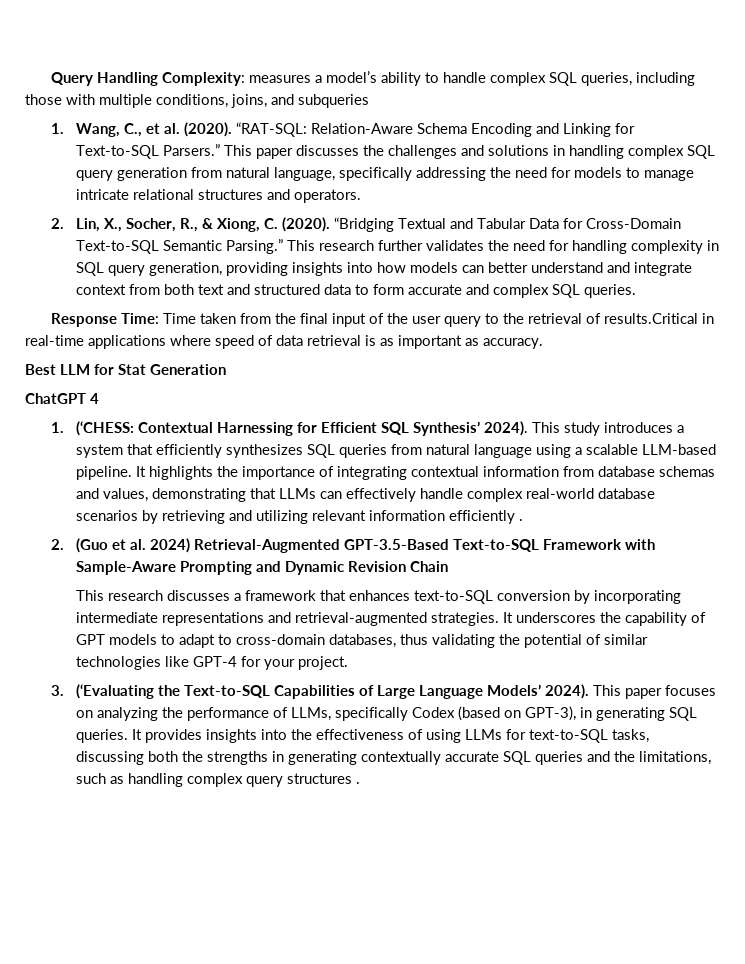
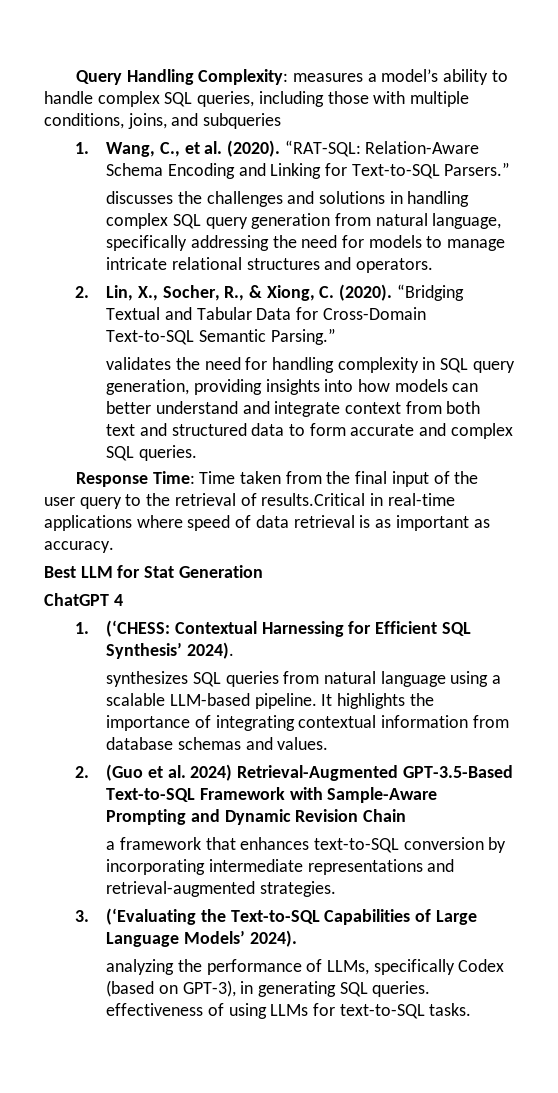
- “RAT-SQL: Relation-Aware Schema Encoding and Linking for Text-to-SQL Parsers.” This paper discusses the challenges and solutions in handling complex SQL query generation from natural language, specifically addressing the need for models to manage intricate relational structures and operators.
+ “RAT-SQL: Relation-Aware Schema Encoding and Linking for Text-to-SQL Parsers.”
+ discusses the challenges and solutions in handling complex SQL query generation from natural language, specifically addressing the need for models to manage intricate relational structures and operators.
- “Bridging Textual and Tabular Data for Cross-Domain Text-to-SQL Semantic Parsing.” This research further validates the need for handling complexity in SQL query generation, providing insights into how models can better understand and integrate context from both text and structured data to form accurate and complex SQL queries.
+ “Bridging Textual and Tabular Data for Cross-Domain Text-to-SQL Semantic Parsing.”
+ validates the need for handling complexity in SQL query generation, providing insights into how models can better understand and integrate context from both text and structured data to form accurate and complex SQL queries.
- 1. (‘CHESS: Contextual Harnessing for Efficient SQL Synthesis’ 2024). This study introduces a system that efficiently synthesizes SQL queries from natural language using a scalable LLM-based pipeline.
+ 1. (‘CHESS: Contextual Harnessing for Efficient SQL Synthesis’ 2024).
+ synthesizes SQL queries from natural language using a scalable LLM-based pipeline.
- It highlights the importance of integrating contextual information from database schemas and values, demonstrating that LLMs can effectively handle complex real-world database scenarios by retrieving and utilizing relevant information efficiently .
+ It highlights the importance of integrating contextual information from database schemas and values.
- This research discusses a framework that enhances text-to-SQL conversion by incorporating intermediate representations and retrieval-augmented strategies. It underscores the capability of GPT models to adapt to cross-domain databases, thus validating the potential of similar technologies like GPT-4 for your project.
+ a framework that enhances text-to-SQL conversion by incorporating intermediate representations and retrieval-augmented strategies.
- 3. (‘Evaluating the Text-to-SQL Capabilities of Large Language Models’ 2024). This paper focuses on analyzing the performance of LLMs, specifically Codex (based on GPT-3), in generating SQL queries. It provides insights into the effectiveness of using LLMs for text-to-SQL tasks, discussing both the strengths in generating contextually accurate SQL queries and the limitations, such as handling complex query structures .
+ 3. (‘Evaluating the Text-to-SQL Capabilities of Large Language Models’ 2024).
+ analyzing the performance of LLMs, specifically Codex (based on GPT-3), in generating SQL queries. effectiveness of using LLMs for text-to-SQL tasks.

